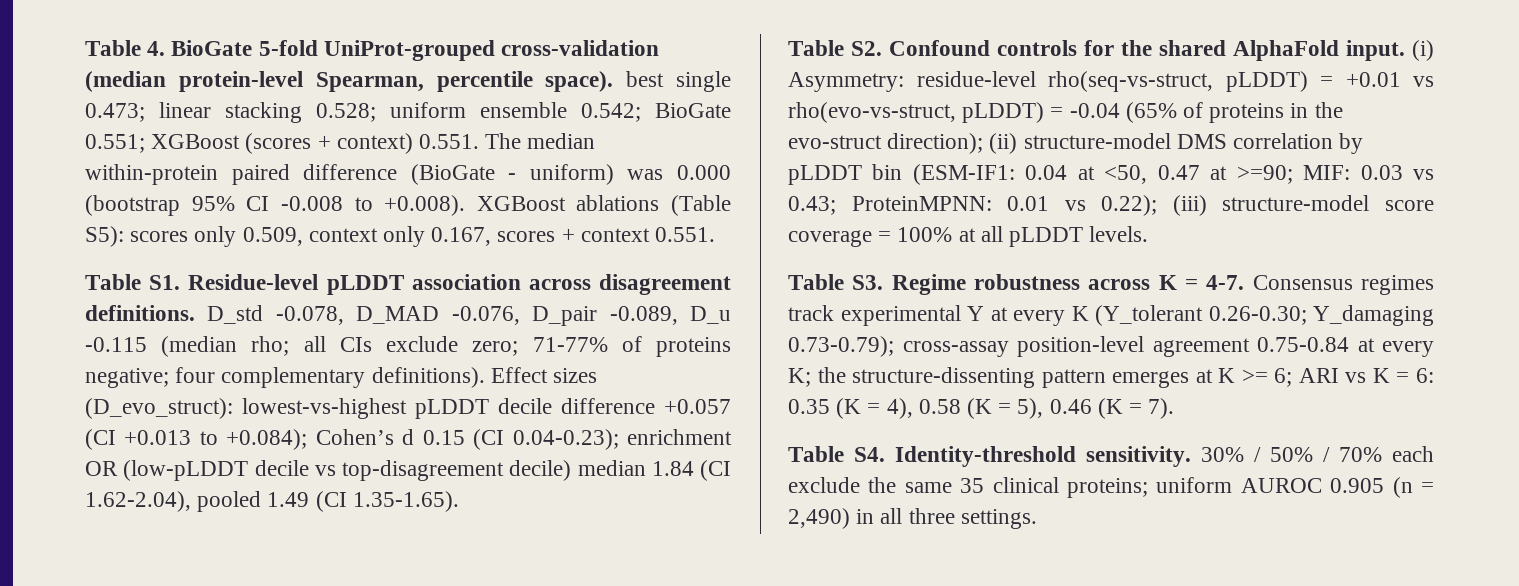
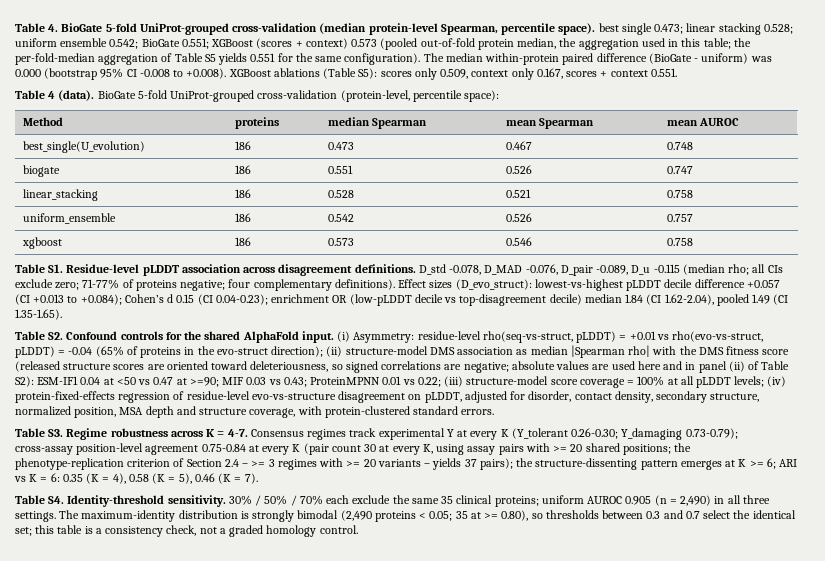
- Table 4. BioGate 5-fold UniProt-grouped cross-validation (median protein-level Spearman, percentile space). best single 0.473; linear stacking 0.528; uniform ensemble 0.542; BioGate 0.551; XGBoost (scores + context) 0.551. The median within-protein paired difference (BioGate - uniform) was 0.000 (bootstrap 95% CI -0.008 to +0.008). XGBoost ablations (Table S5): scores only 0.509, context only 0.167, scores + context 0.551.
+ Table 4. BioGate 5-fold UniProt-grouped cross-validation (median protein-level Spearman, percentile space). best single 0.473; linear stacking 0.528; uniform ensemble 0.542; BioGate 0.551; XGBoost (scores + context) 0.573 (pooled out-of-fold protein median, the aggregation used in this table; the per-fold-median aggregation of Table S5 yields 0.551 for the same configuration). The median within-protein paired difference (BioGate - uniform) was 0.000 (bootstrap 95% CI -0.008 to +0.008). XGBoost ablations (Table S5): scores only 0.509, context only 0.167, scores + context 0.551.
+ Table 4 (data). BioGate 5-fold UniProt-grouped cross-validation (protein-level, percentile space):
+ Method | proteins | median Spearman | mean Spearman | mean AUROC
+ best_single(U_evolution) | 186 | 0.473 | 0.467 | 0.748
+ biogate | 186 | 0.551 | 0.526 | 0.747
+ linear_stacking | 186 | 0.528 | 0.521 | 0.758
+ uniform_ensemble | 186 | 0.542 | 0.526 | 0.757
+ xgboost | 186 | 0.573 | 0.546 | 0.758
- (i) Asymmetry: residue-level rho(seq-vs-struct, pLDDT) = +0.01 vs rho(evo-vs-struct, pLDDT) = -0.04 (65% of proteins in the evo-struct direction); (ii) structure-model DMS correlation by pLDDT bin (ESM-IF1: 0.04 at <50, 0.47 at >=90; MIF: 0.03 vs 0.43; ProteinMPNN: 0.01 vs 0.22); (iii) structure-model score coverage = 100% at all pLDDT levels.
+ (i) Asymmetry: residue-level rho(seq-vs-struct, pLDDT) = +0.01 vs rho(evo-vs-struct, pLDDT) = -0.04 (65% of proteins in the evo-struct direction); (ii) structure-model DMS association as median |Spearman rho| with the DMS fitness score (released structure scores are oriented toward deleteriousness, so signed correlations are negative; absolute values are used here and in panel (ii) of Table S2): ESM-IF1 0.04 at <50 vs 0.47 at >=90; MIF 0.03 vs 0.43; ProteinMPNN 0.01 vs 0.22; (iii) structure-model score coverage = 100% at all pLDDT levels; (iv) protein-fixed-effects regression of residue-level evo-vs-structure disagreement on pLDDT, adjusted for disorder, contact density, secondary structure, normalized position, MSA depth and structure coverage, with protein-clustered standard errors.
- Consensus regimes track experimental Y at every K (Y_tolerant 0.26-0.30; Y_damaging 0.73-0.79); cross-assay position-level agreement 0.75-0.84 at every K; the structure-dissenting pattern emerges at K >= 6; ARI vs K = 6: 0.35 (K = 4), 0.58 (K = 5), 0.46 (K = 7).
+ Consensus regimes track experimental Y at every K (Y_tolerant 0.26-0.30; Y_damaging 0.73-0.79); cross-assay position-level agreement 0.75-0.84 at every K (pair count 30 at every K, using assay pairs with >= 20 shared positions; the phenotype-replication criterion of Section 2.4 – >= 3 regimes with >= 20 variants – yields 37 pairs); the structure-dissenting pattern emerges at K >= 6; ARI vs K = 6: 0.35 (K = 4), 0.58 (K = 5), 0.46 (K = 7).
+ The maximum-identity distribution is strongly bimodal (2,490 proteins < 0.05; 35 at >= 0.80), so thresholds between 0.3 and 0.7 select the identical set; this table is a consistency check, not a graded homology control.

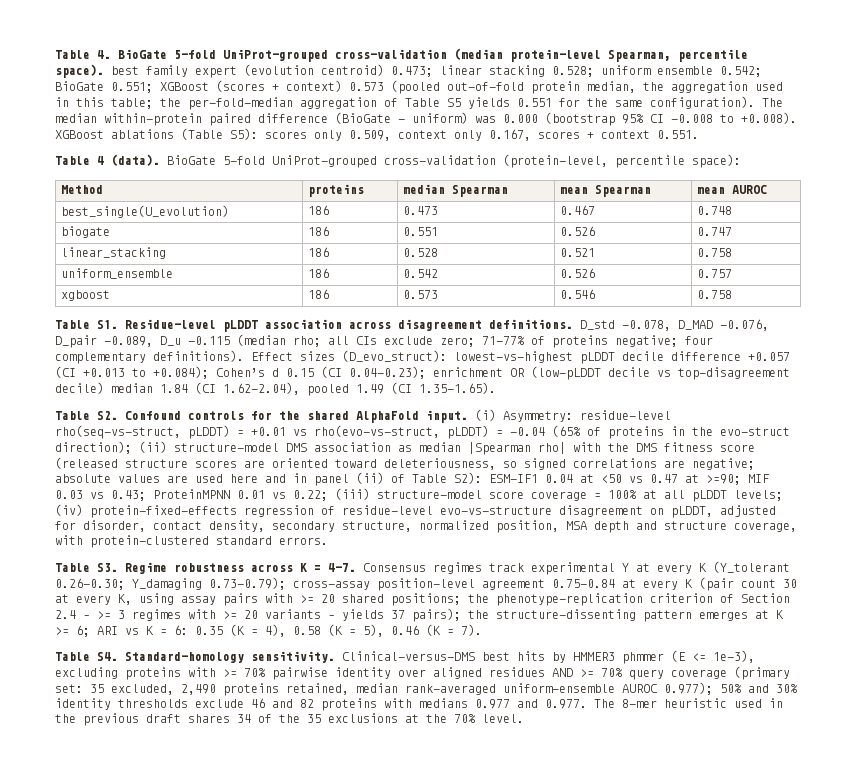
- Table 4. BioGate 5-fold UniProt-grouped cross-validation (median protein-level Spearman, percentile space). best single 0.473; linear stacking 0.528; uniform ensemble 0.542; BioGate 0.551; XGBoost (scores + context) 0.573 (pooled out-of-fold protein median, the aggregation used in this table; the per-fold-median aggregation of Table S5 yields 0.551 for the same configuration).
+ Table 4. BioGate 5-fold UniProt-grouped cross-validation (median protein-level Spearman, percentile space). best family expert (evolution centroid) 0.473; linear stacking 0.528; uniform ensemble 0.542; BioGate 0.551; XGBoost (scores + context) 0.573 (pooled out-of-fold protein median, the aggregation used in this table; the per-fold-median aggregation of Table S5 yields 0.551 for the same configuration).
- Table S4. Identity-threshold sensitivity. 30% / 50% / 70% each exclude the same 35 clinical proteins; uniform AUROC 0.905 (n = 2,490) in all three settings. The maximum-identity distribution is strongly bimodal (2,490 proteins < 0.05; 35 at >= 0.80), so thresholds between 0.3 and 0.7 select the identical set; this table is a consistency check, not a graded homology control.
+ Table S4. Standard-homology sensitivity. Clinical-versus-DMS best hits by HMMER3 phmmer (E <= 1e-3), excluding proteins with >= 70% pairwise identity over aligned residues AND >= 70% query coverage (primary set: 35 excluded, 2,490 proteins retained, median rank-averaged uniform-ensemble AUROC 0.977); 50% and 30% identity thresholds exclude 46 and 82 proteins with medians 0.977 and 0.977. The 8-mer heuristic used in the previous draft shares 34 of the 35 exclusions at the 70% level.

